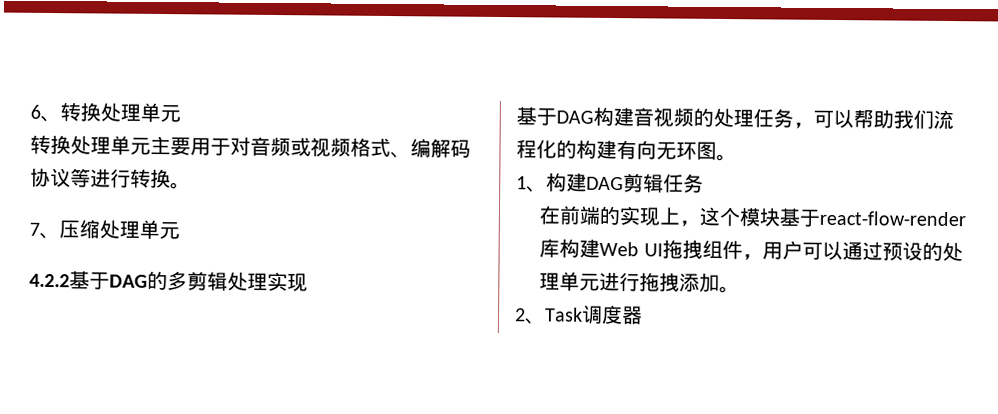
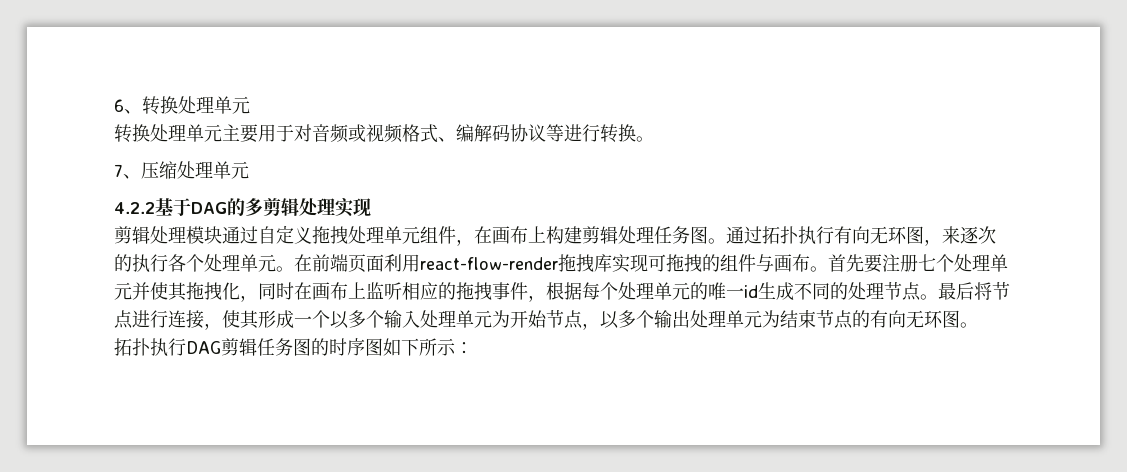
- 基于DAG构建音视频的处理任务，可以帮助我们流程化的构建有向无环图。
+ 剪辑处理模块通过自定义拖拽处理单元组件，在画布上构建剪辑处理任务图。通过拓扑执行有向无环图，来逐次的执行各个处理单元。在前端页面利用react-flow-render拖拽库实现可拖拽的组件与画布。首先要注册七个处理单元并使其拖拽化，同时在画布上监听相应的拖拽事件，根据每个处理单元的唯一id生成不同的处理节点。最后将节点进行连接，使其形成一个以多个输入处理单元为开始节点，以多个输出处理单元为结束节点的有向无环图。
- 1、构建DAG剪辑任务
- 在前端的实现上，这个模块基于react-flow-render库构建Web UI拖拽组件，用户可以通过预设的处理单元进行拖拽添加。
- 2、Task调度器
+ 拓扑执行DAG剪辑任务图的时序图如下所示：

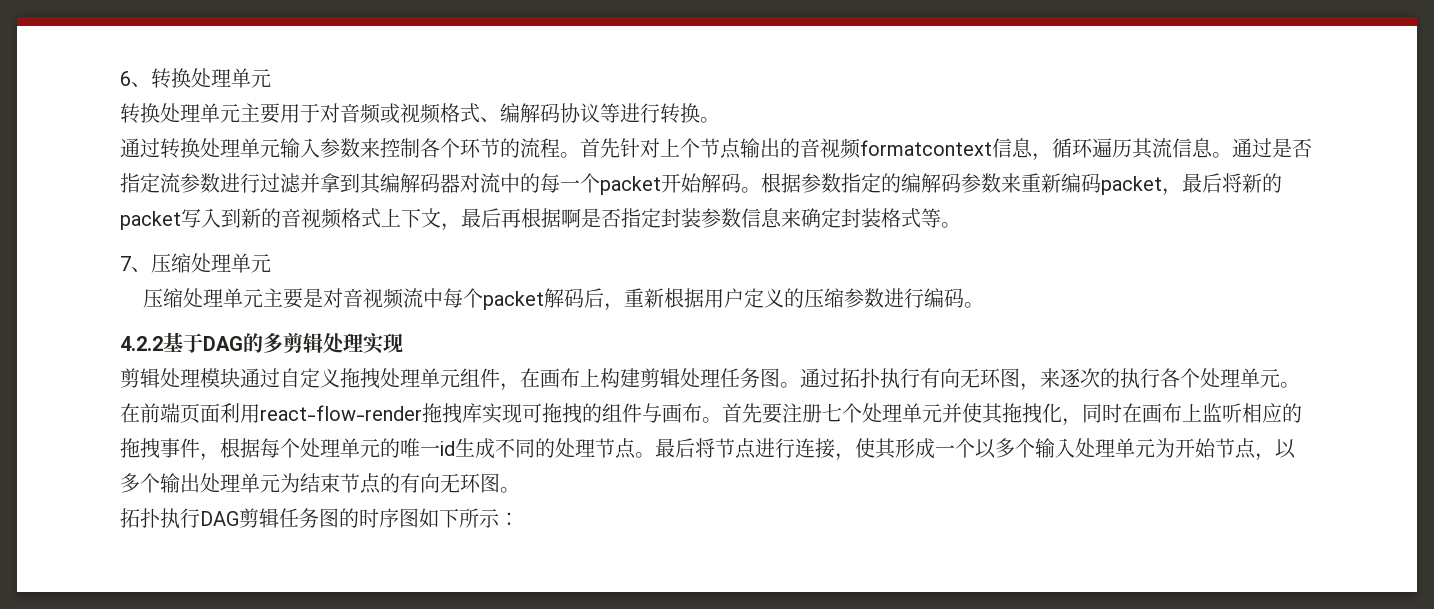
+ 通过转换处理单元输入参数来控制各个环节的流程。首先针对上个节点输出的音视频formatcontext信息，循环遍历其流信息。通过是否指定流参数进行过滤并拿到其编解码器对流中的每一个packet开始解码。根据参数指定的编解码参数来重新编码packet，最后将新的packet写入到新的音视频格式上下文，最后再根据啊是否指定封装参数信息来确定封装格式等。
+ 压缩处理单元主要是对音视频流中每个packet解码后，重新根据用户定义的压缩参数进行编码。

